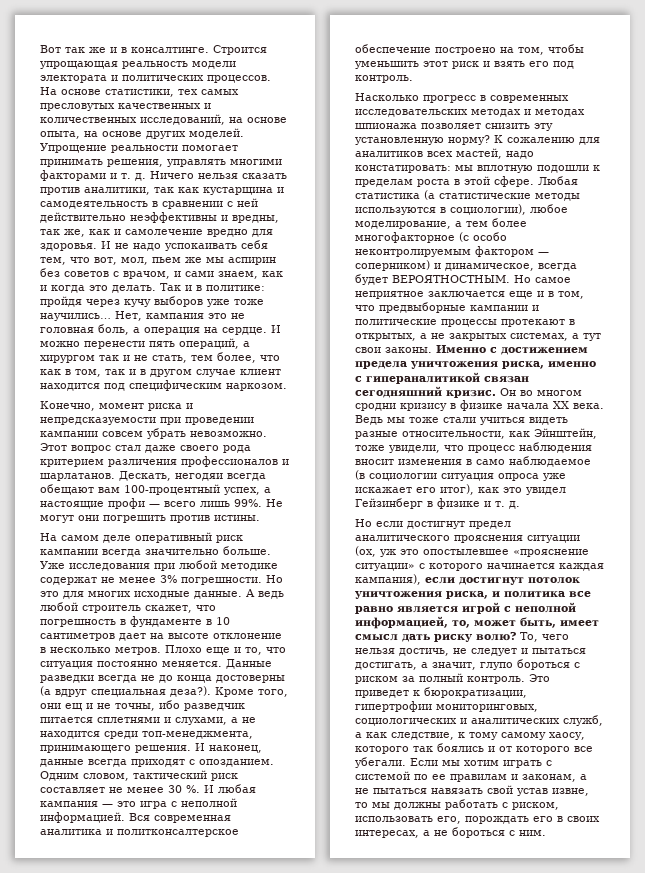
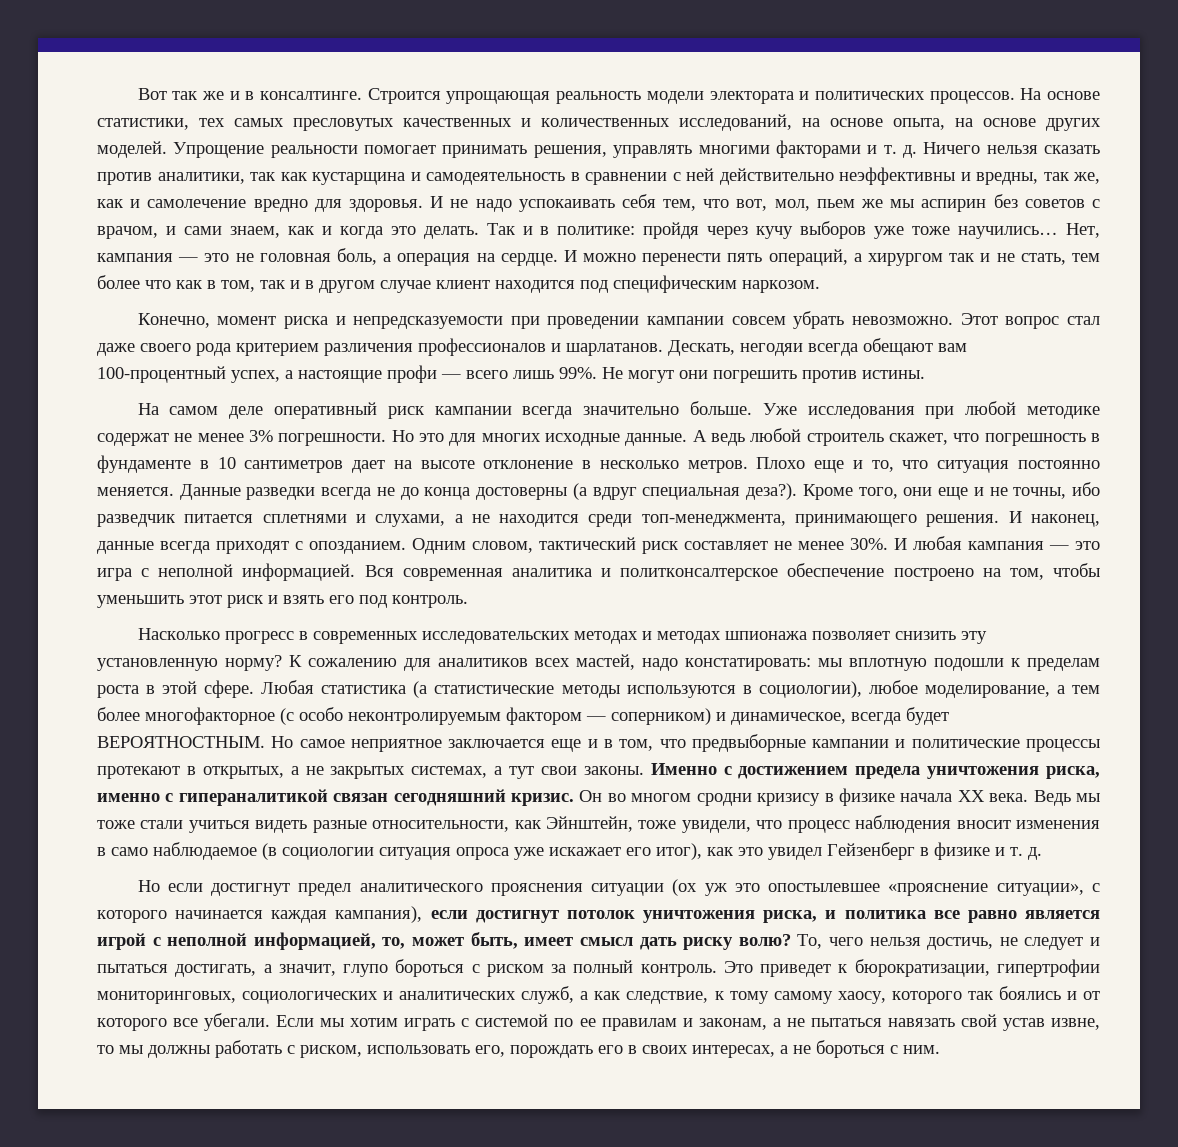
- Нет, кампания это не головная боль, а операция на сердце.
+ Нет, кампания — это не головная боль, а операция на сердце.
- И можно перенести пять операций, а хирургом так и не стать, тем более, что как в том, так и в другом случае клиент находится под специфическим наркозом.
+ И можно перенести пять операций, а хирургом так и не стать, тем более что как в том, так и в другом случае клиент находится под специфическим наркозом.
- Кроме того, они ещ и не точны, ибо разведчик питается сплетнями и слухами, а не находится среди топ-менеджмента, принимающего решения.
+ Кроме того, они еще и не точны, ибо разведчик питается сплетнями и слухами, а не находится среди топ-менеджмента, принимающего решения.
- Одним словом, тактический риск составляет не менее 30 %.
+ Одним словом, тактический риск составляет не менее 30%.
- Ведь мы тоже стали учиться видеть разные относительности, как Эйнштейн, тоже увидели, что процесс наблюдения вносит изменения в само наблюдаемое (в социологии ситуация опроса уже искажает его итог), как это увидел Гейзинберг в физике и т. д.
+ Ведь мы тоже стали учиться видеть разные относительности, как Эйнштейн, тоже увидели, что процесс наблюдения вносит изменения в само наблюдаемое (в социологии ситуация опроса уже искажает его итог), как это увидел Гейзенберг в физике и т. д.
- Но если достигнут предел аналитического прояснения ситуации (ох, уж это опостылевшее «прояснение ситуации» с которого начинается каждая кампания), если достигнут потолок уничтожения риска, и политика все равно является игрой с неполной информацией, то, может быть, имеет смысл дать риску волю?
+ Но если достигнут предел аналитического прояснения ситуации (ох уж это опостылевшее «прояснение ситуации», с которого начинается каждая кампания), если достигнут потолок уничтожения риска, и политика все равно является игрой с неполной информацией, то, может быть, имеет смысл дать риску волю?

